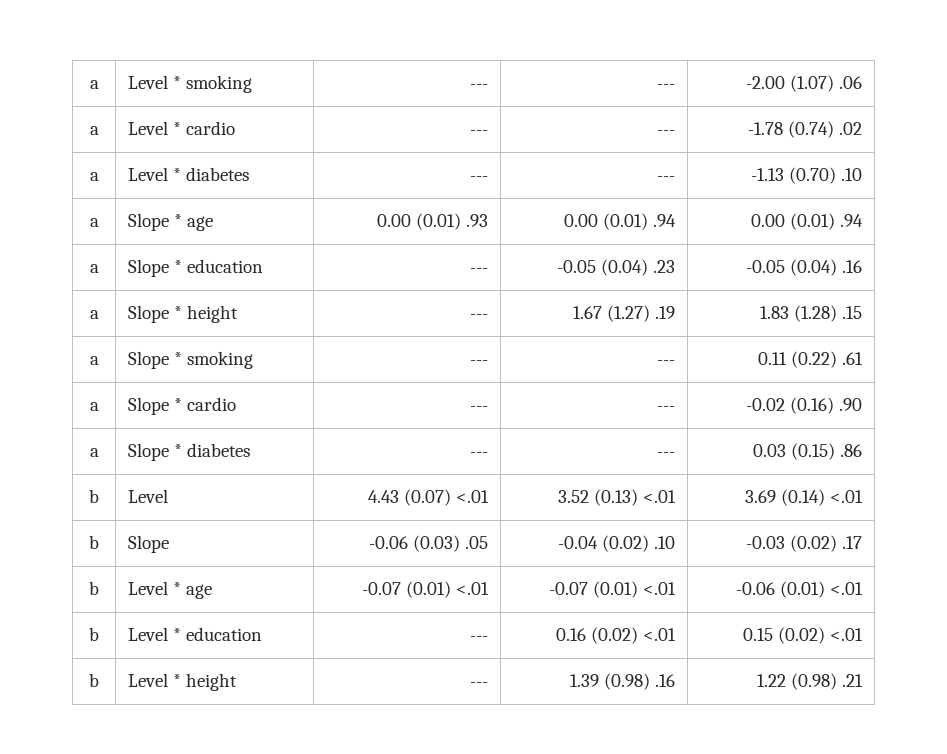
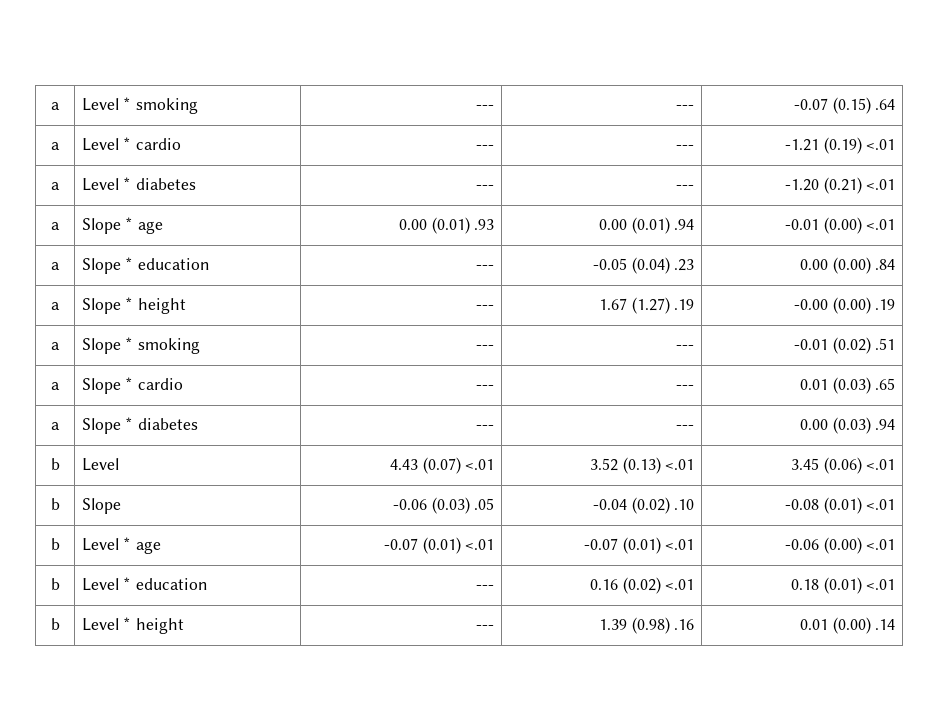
- a | Level * smoking | --- | --- | -2.00 (1.07) .06
+ a | Level * smoking | --- | --- | -0.07 (0.15) .64
- a | Level * cardio | --- | --- | -1.78 (0.74) .02
+ a | Level * cardio | --- | --- | -1.21 (0.19) <.01
- a | Level * diabetes | --- | --- | -1.13 (0.70) .10
+ a | Level * diabetes | --- | --- | -1.20 (0.21) <.01
- a | Slope * age | 0.00 (0.01) .93 | 0.00 (0.01) .94 | 0.00 (0.01) .94
+ a | Slope * age | 0.00 (0.01) .93 | 0.00 (0.01) .94 | -0.01 (0.00) <.01
- a | Slope * education | --- | -0.05 (0.04) .23 | -0.05 (0.04) .16
+ a | Slope * education | --- | -0.05 (0.04) .23 | 0.00 (0.00) .84
- a | Slope * height | --- | 1.67 (1.27) .19 | 1.83 (1.28) .15
+ a | Slope * height | --- | 1.67 (1.27) .19 | -0.00 (0.00) .19
- a | Slope * smoking | --- | --- | 0.11 (0.22) .61
+ a | Slope * smoking | --- | --- | -0.01 (0.02) .51
- a | Slope * cardio | --- | --- | -0.02 (0.16) .90
+ a | Slope * cardio | --- | --- | 0.01 (0.03) .65
- a | Slope * diabetes | --- | --- | 0.03 (0.15) .86
+ a | Slope * diabetes | --- | --- | 0.00 (0.03) .94
- b | Level | 4.43 (0.07) <.01 | 3.52 (0.13) <.01 | 3.69 (0.14) <.01
+ b | Level | 4.43 (0.07) <.01 | 3.52 (0.13) <.01 | 3.45 (0.06) <.01
- b | Slope | -0.06 (0.03) .05 | -0.04 (0.02) .10 | -0.03 (0.02) .17
+ b | Slope | -0.06 (0.03) .05 | -0.04 (0.02) .10 | -0.08 (0.01) <.01
- b | Level * age | -0.07 (0.01) <.01 | -0.07 (0.01) <.01 | -0.06 (0.01) <.01
+ b | Level * age | -0.07 (0.01) <.01 | -0.07 (0.01) <.01 | -0.06 (0.00) <.01
- b | Level * education | --- | 0.16 (0.02) <.01 | 0.15 (0.02) <.01
+ b | Level * education | --- | 0.16 (0.02) <.01 | 0.18 (0.01) <.01
- b | Level * height | --- | 1.39 (0.98) .16 | 1.22 (0.98) .21
+ b | Level * height | --- | 1.39 (0.98) .16 | 0.01 (0.00) .14

